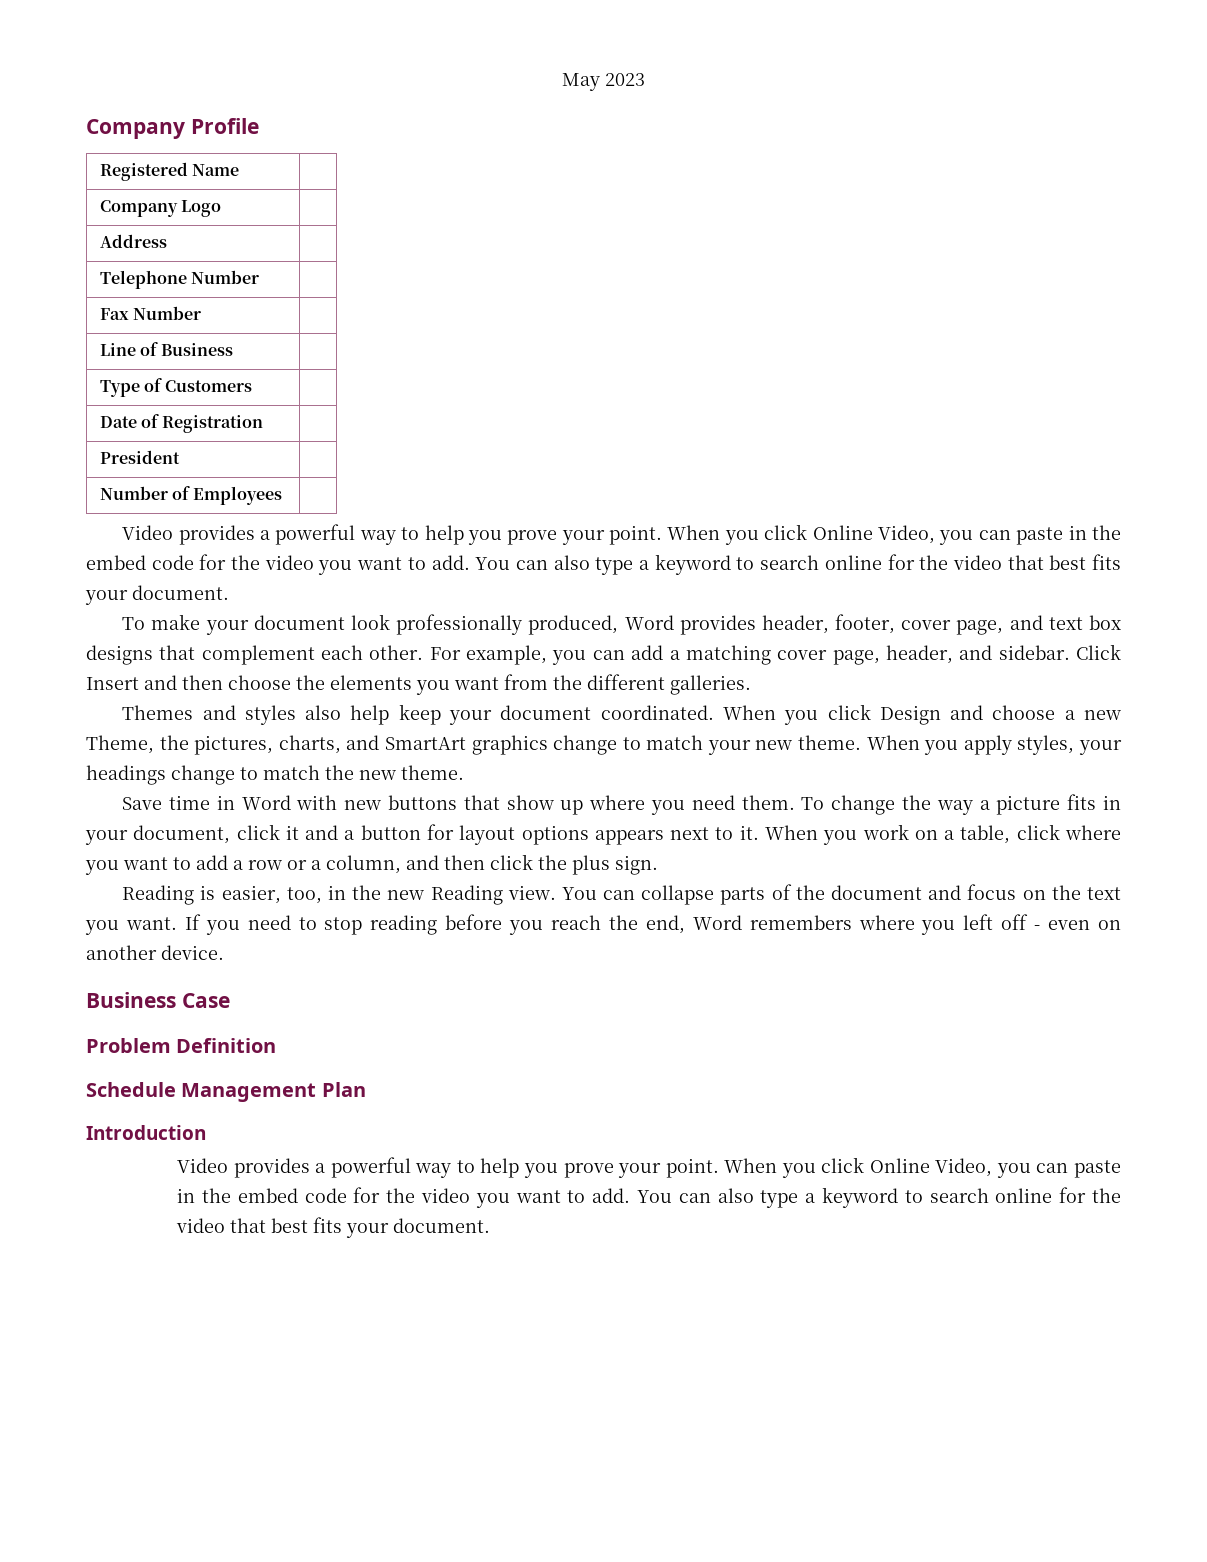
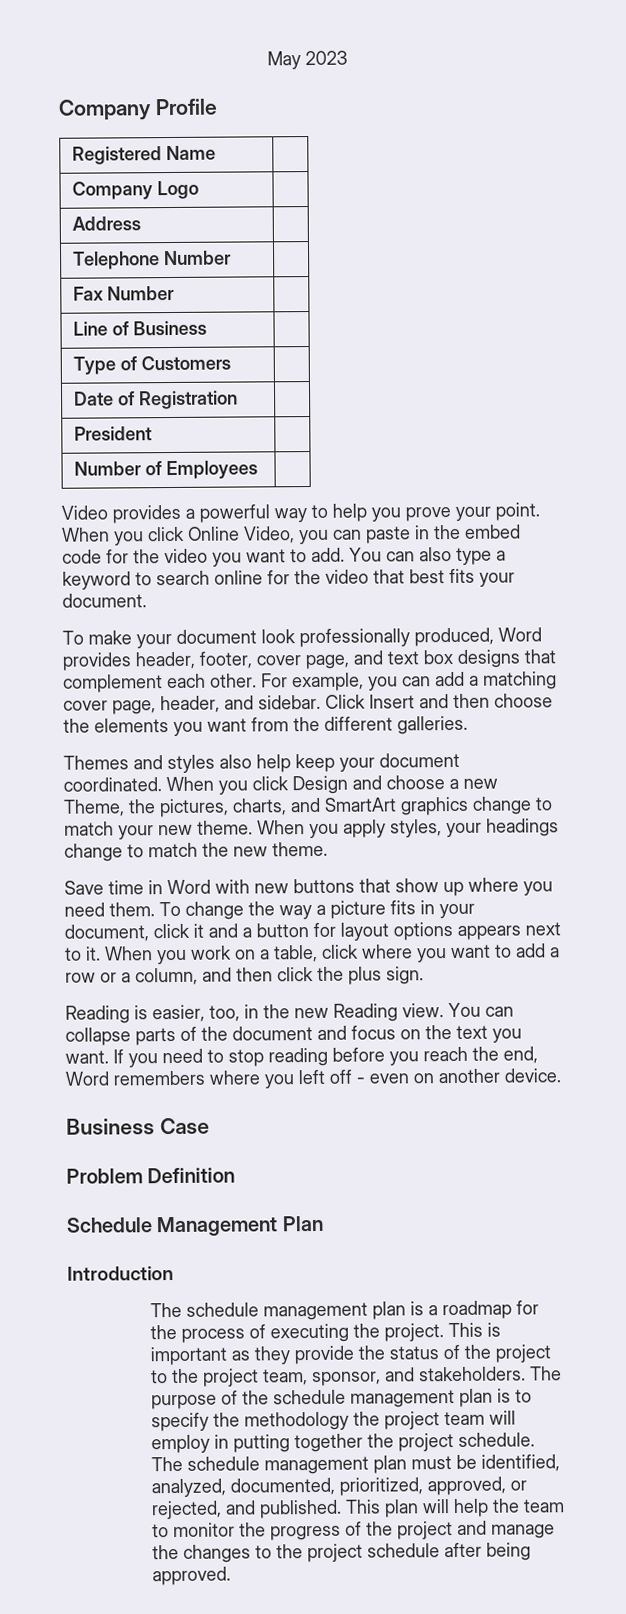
  Introduction
- Video provides a powerful way to help you prove your point. When you click Online Video, you can paste in the embed code for the video you want to add. You can also type a keyword to search online for the video that best fits your document.
+ The schedule management plan is a roadmap for the process of executing the project. This is important as they provide the status of the project to the project team, sponsor, and stakeholders. The purpose of the schedule management plan is to specify the methodology the project team will employ in putting together the project schedule. The schedule management plan must be identified, analyzed, documented, prioritized, approved, or rejected, and published. This plan will help the team to monitor the progress of the project and manage the changes to the project schedule after being approved.

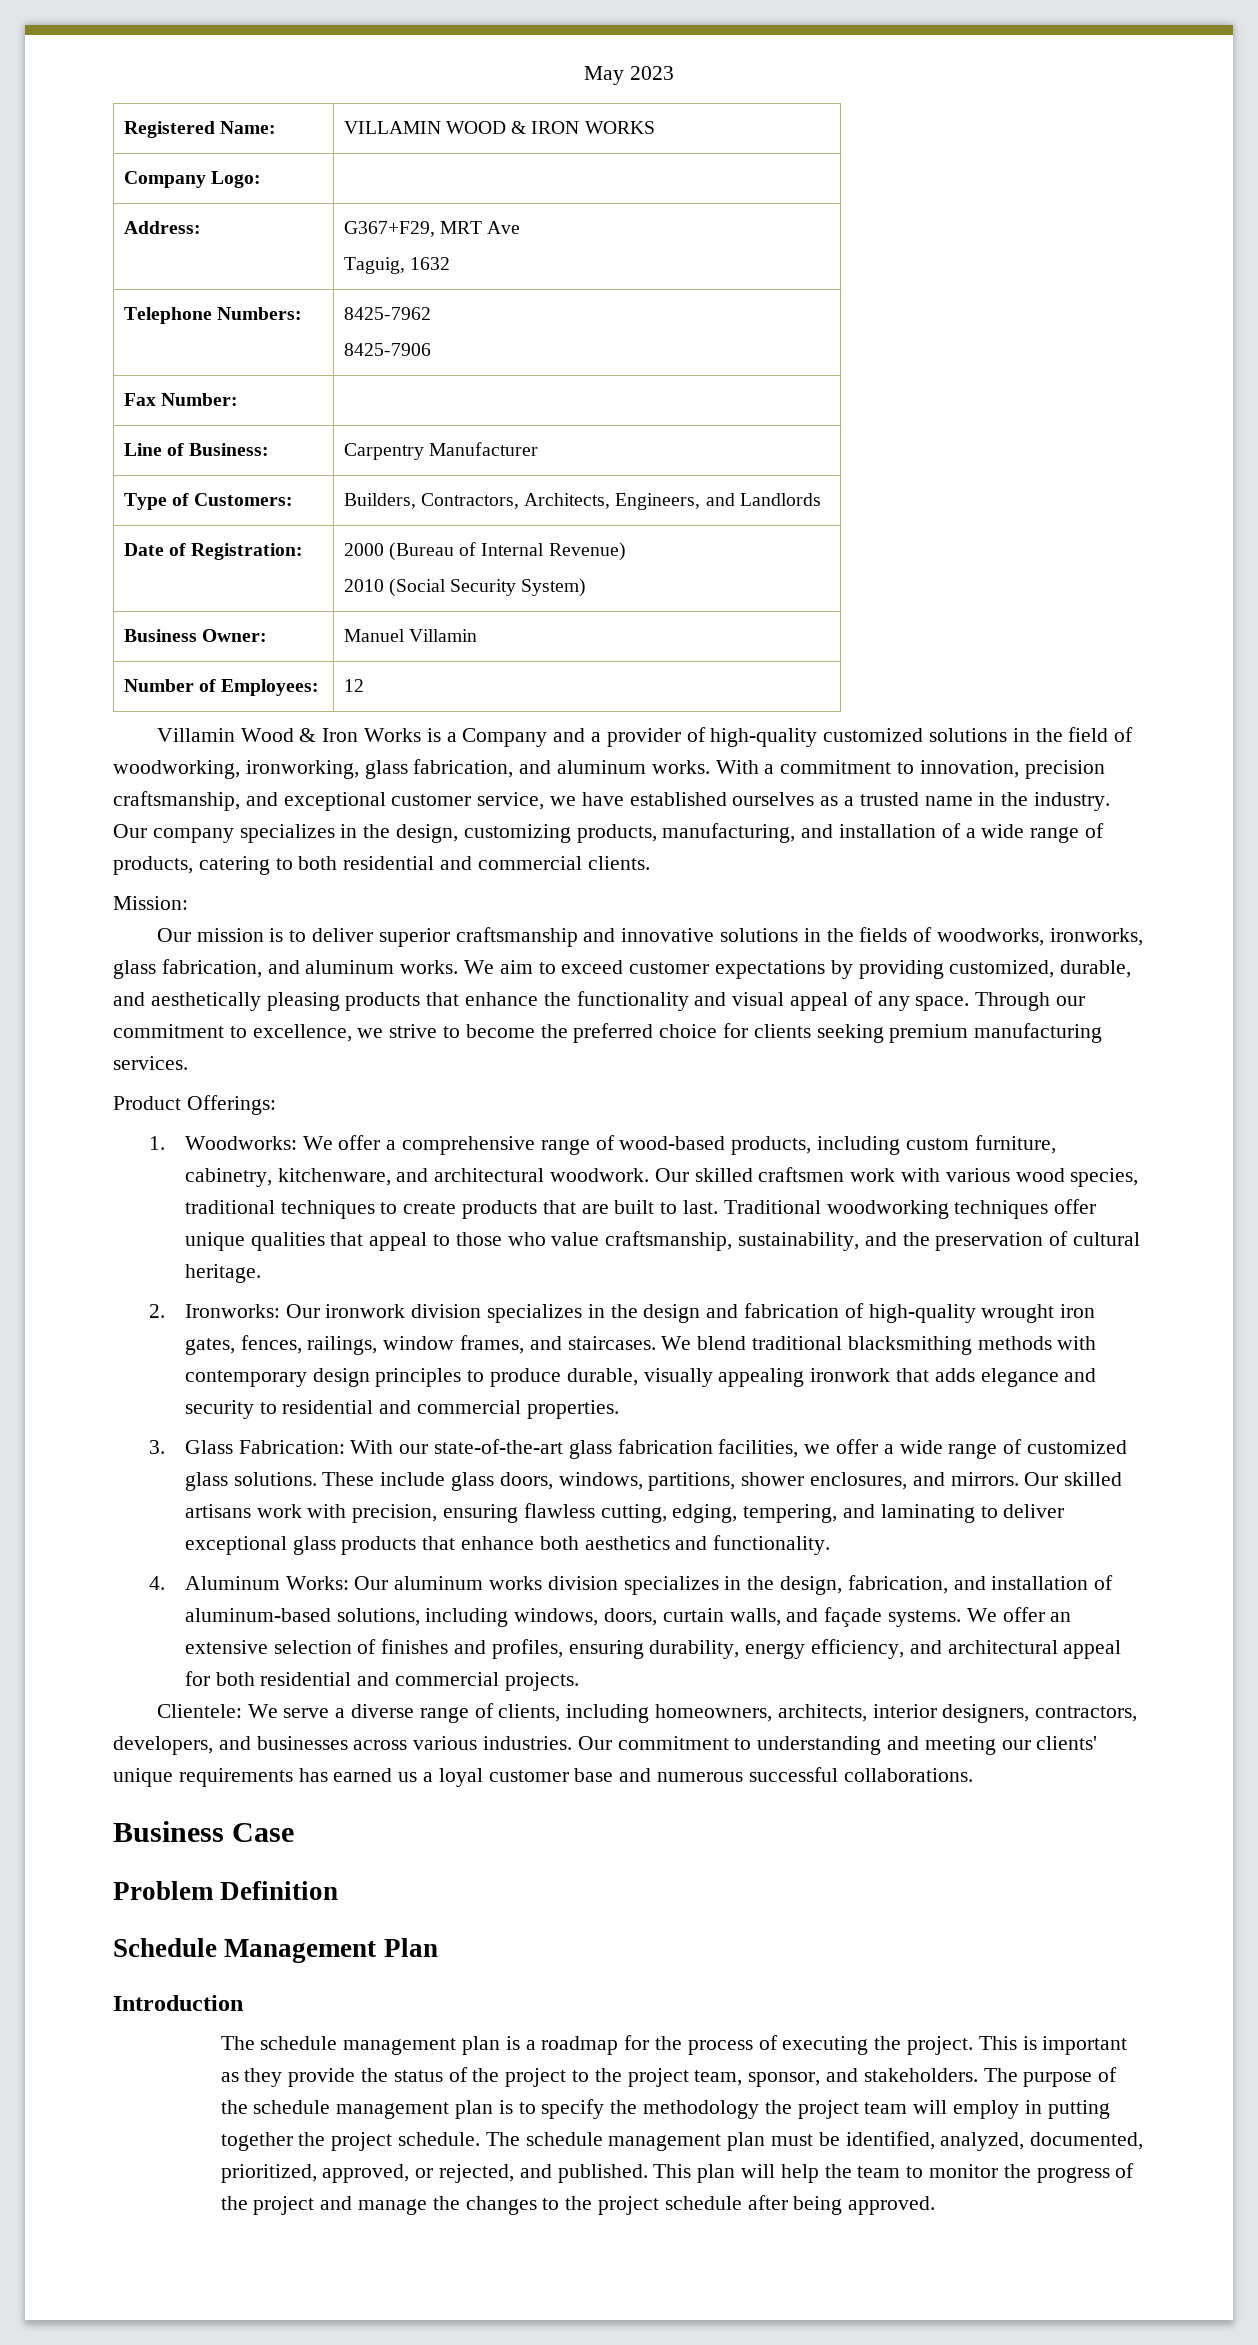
- Company Profile
- Registered Name |
- Company Logo |
- Address |
- Telephone Number |
+ Registered Name: | VILLAMIN WOOD & IRON WORKS
+ Company Logo: |
+ Address: | G367+F29, MRT Ave
+ Taguig, 1632
+ Telephone Numbers: | 8425-7962
+ 8425-7906
- Fax Number |
+ Fax Number: |
- Line of Business |
+ Line of Business: | Carpentry Manufacturer
- Type of Customers |
- Date of Registration |
- President |
- Number of Employees |
- Video provides a powerful way to help you prove your point. When you click Online Video, you can paste in the embed code for the video you want to add. You can also type a keyword to search online for the video that best fits your document.
- To make your document look professionally produced, Word provides header, footer, cover page, and text box designs that complement each other. For example, you can add a matching cover page, header, and sidebar. Click Insert and then choose the elements you want from the different galleries.
- Themes and styles also help keep your document coordinated. When you click Design and choose a new Theme, the pictures, charts, and SmartArt graphics change to match your new theme. When you apply styles, your headings change to match the new theme.
- Save time in Word with new buttons that show up where you need them. To change the way a picture fits in your document, click it and a button for layout options appears next to it. When you work on a table, click where you want to add a row or a column, and then click the plus sign.
- Reading is easier, too, in the new Reading view. You can collapse parts of the document and focus on the text you want. If you need to stop reading before you reach the end, Word remembers where you left off - even on another device.
+ Type of Customers: | Builders, Contractors, Architects, Engineers, and Landlords
+ Date of Registration: | 2000 (Bureau of Internal Revenue)
+ 2010 (Social Security System)
+ Business Owner: | Manuel Villamin
+ Number of Employees: | 12
+ Villamin Wood & Iron Works is a Company and a provider of high-quality customized solutions in the field of woodworking, ironworking, glass fabrication, and aluminum works. With a commitment to innovation, precision craftsmanship, and exceptional customer service, we have established ourselves as a trusted name in the industry. Our company specializes in the design, customizing products, manufacturing, and installation of a wide range of products, catering to both residential and commercial clients.
+ Mission:
+ Our mission is to deliver superior craftsmanship and innovative solutions in the fields of woodworks, ironworks, glass fabrication, and aluminum works. We aim to exceed customer expectations by providing customized, durable, and aesthetically pleasing products that enhance the functionality and visual appeal of any space. Through our commitment to excellence, we strive to become the preferred choice for clients seeking premium manufacturing services.
+ Product Offerings:
+ 1. Woodworks: We offer a comprehensive range of wood-based products, including custom furniture, cabinetry, kitchenware, and architectural woodwork. Our skilled craftsmen work with various wood species, traditional techniques to create products that are built to last. Traditional woodworking techniques offer unique qualities that appeal to those who value craftsmanship, sustainability, and the preservation of cultural heritage.
+ 2. Ironworks: Our ironwork division specializes in the design and fabrication of high-quality wrought iron gates, fences, railings, window frames, and staircases. We blend traditional blacksmithing methods with contemporary design principles to produce durable, visually appealing ironwork that adds elegance and security to residential and commercial properties.
+ 3. Glass Fabrication: With our state-of-the-art glass fabrication facilities, we offer a wide range of customized glass solutions. These include glass doors, windows, partitions, shower enclosures, and mirrors. Our skilled artisans work with precision, ensuring flawless cutting, edging, tempering, and laminating to deliver exceptional glass products that enhance both aesthetics and functionality.
+ 4. Aluminum Works: Our aluminum works division specializes in the design, fabrication, and installation of aluminum-based solutions, including windows, doors, curtain walls, and façade systems. We offer an extensive selection of finishes and profiles, ensuring durability, energy efficiency, and architectural appeal for both residential and commercial projects.
+ Clientele: We serve a diverse range of clients, including homeowners, architects, interior designers, contractors, developers, and businesses across various industries. Our commitment to understanding and meeting our clients' unique requirements has earned us a loyal customer base and numerous successful collaborations.

